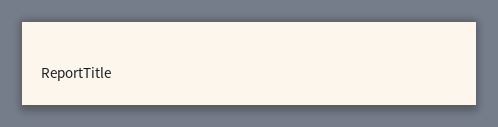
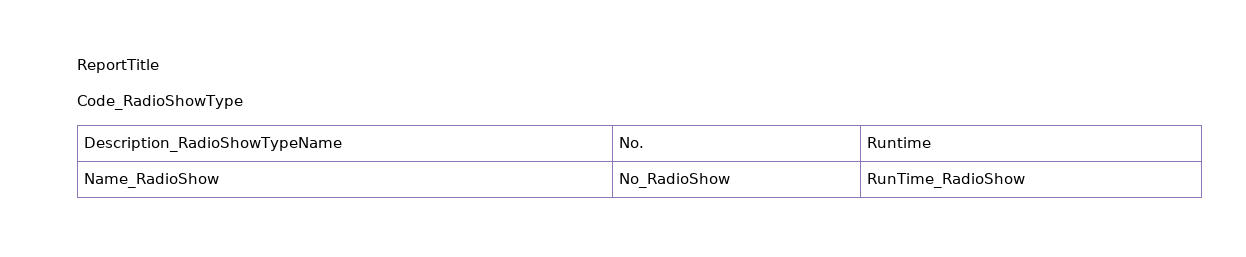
+ Code_RadioShowType
+ Description_RadioShowTypeName | No. | Runtime
+ Name_RadioShow | No_RadioShow | RunTime_RadioShow

